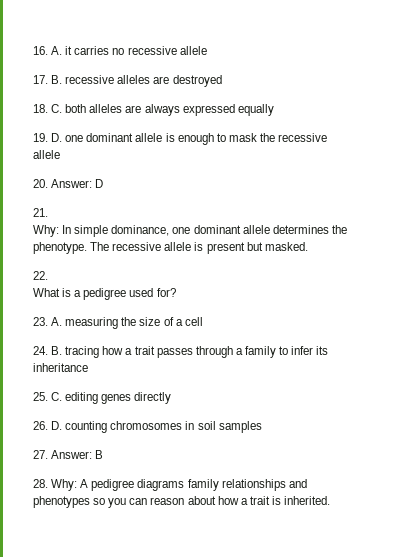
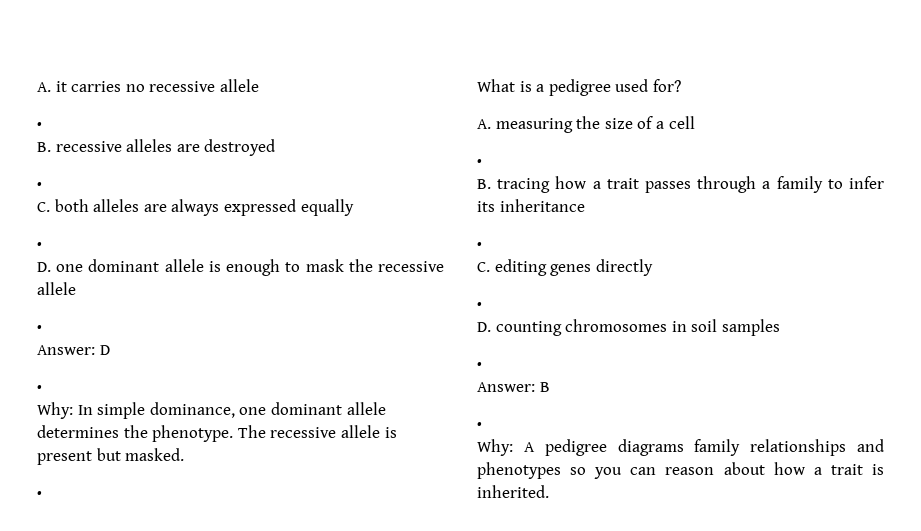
- 16. A. it carries no recessive allele
- 17. B. recessive alleles are destroyed
- 18. C. both alleles are always expressed equally
- 19. D. one dominant allele is enough to mask the recessive allele
- 20. Answer: D
- 21.
+ A. it carries no recessive allele
+ •
+ B. recessive alleles are destroyed
+ •
+ C. both alleles are always expressed equally
+ •
+ D. one dominant allele is enough to mask the recessive allele
+ •
+ Answer: D
+ •
  The recessive allele is present but masked.
- 22.
+ •
- 23. A. measuring the size of a cell
- 24. B. tracing how a trait passes through a family to infer its inheritance
- 25. C. editing genes directly
- 26. D. counting chromosomes in soil samples
- 27. Answer: B
- 28. Why: A pedigree diagrams family relationships and phenotypes so you can reason about how a trait is inherited.
+ A. measuring the size of a cell
+ •
+ B. tracing how a trait passes through a family to infer its inheritance
+ •
+ C. editing genes directly
+ •
+ D. counting chromosomes in soil samples
+ •
+ Answer: B
+ •
+ Why: A pedigree diagrams family relationships and phenotypes so you can reason about how a trait is inherited.

